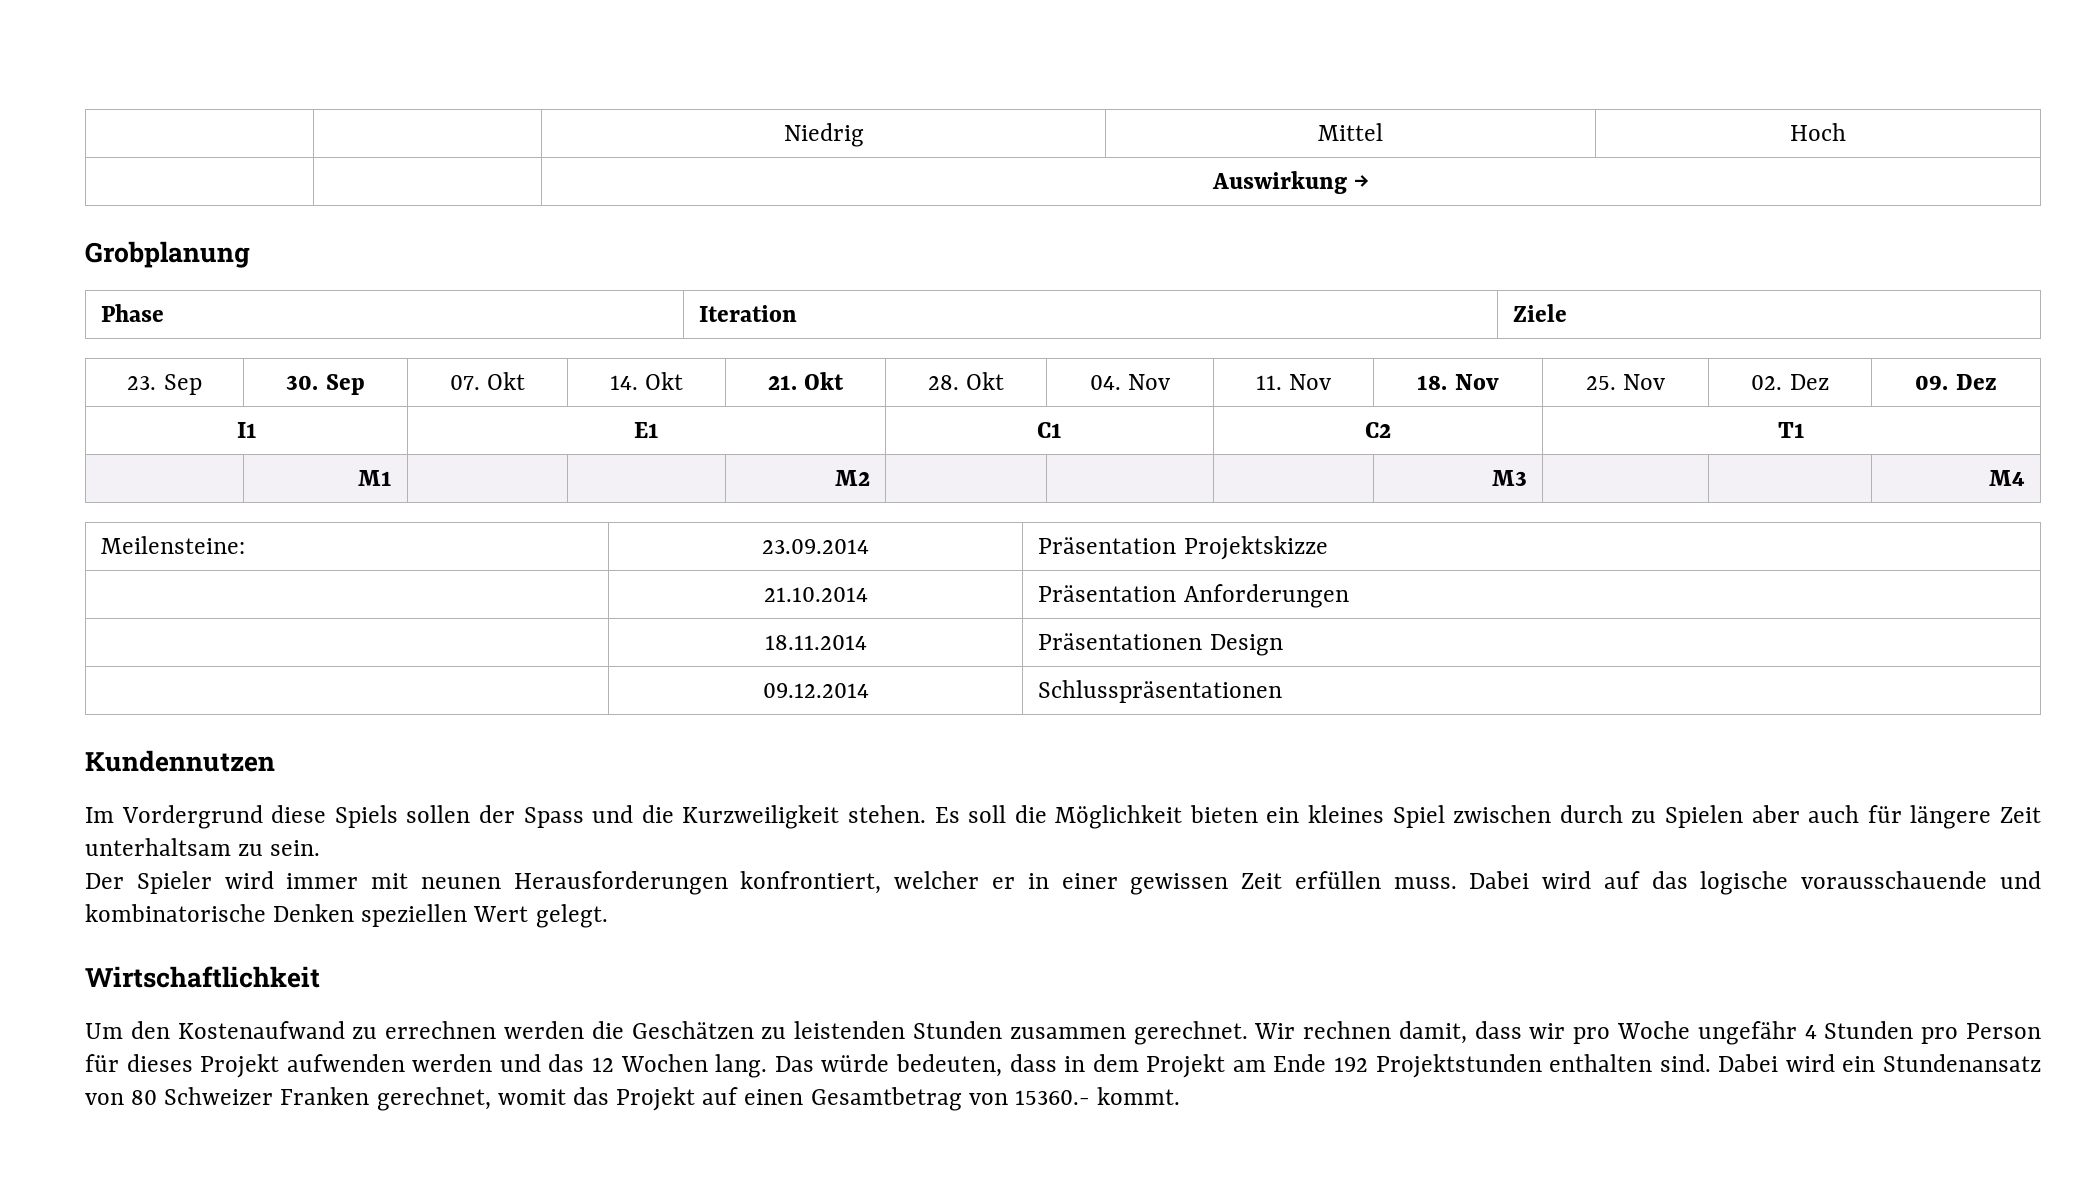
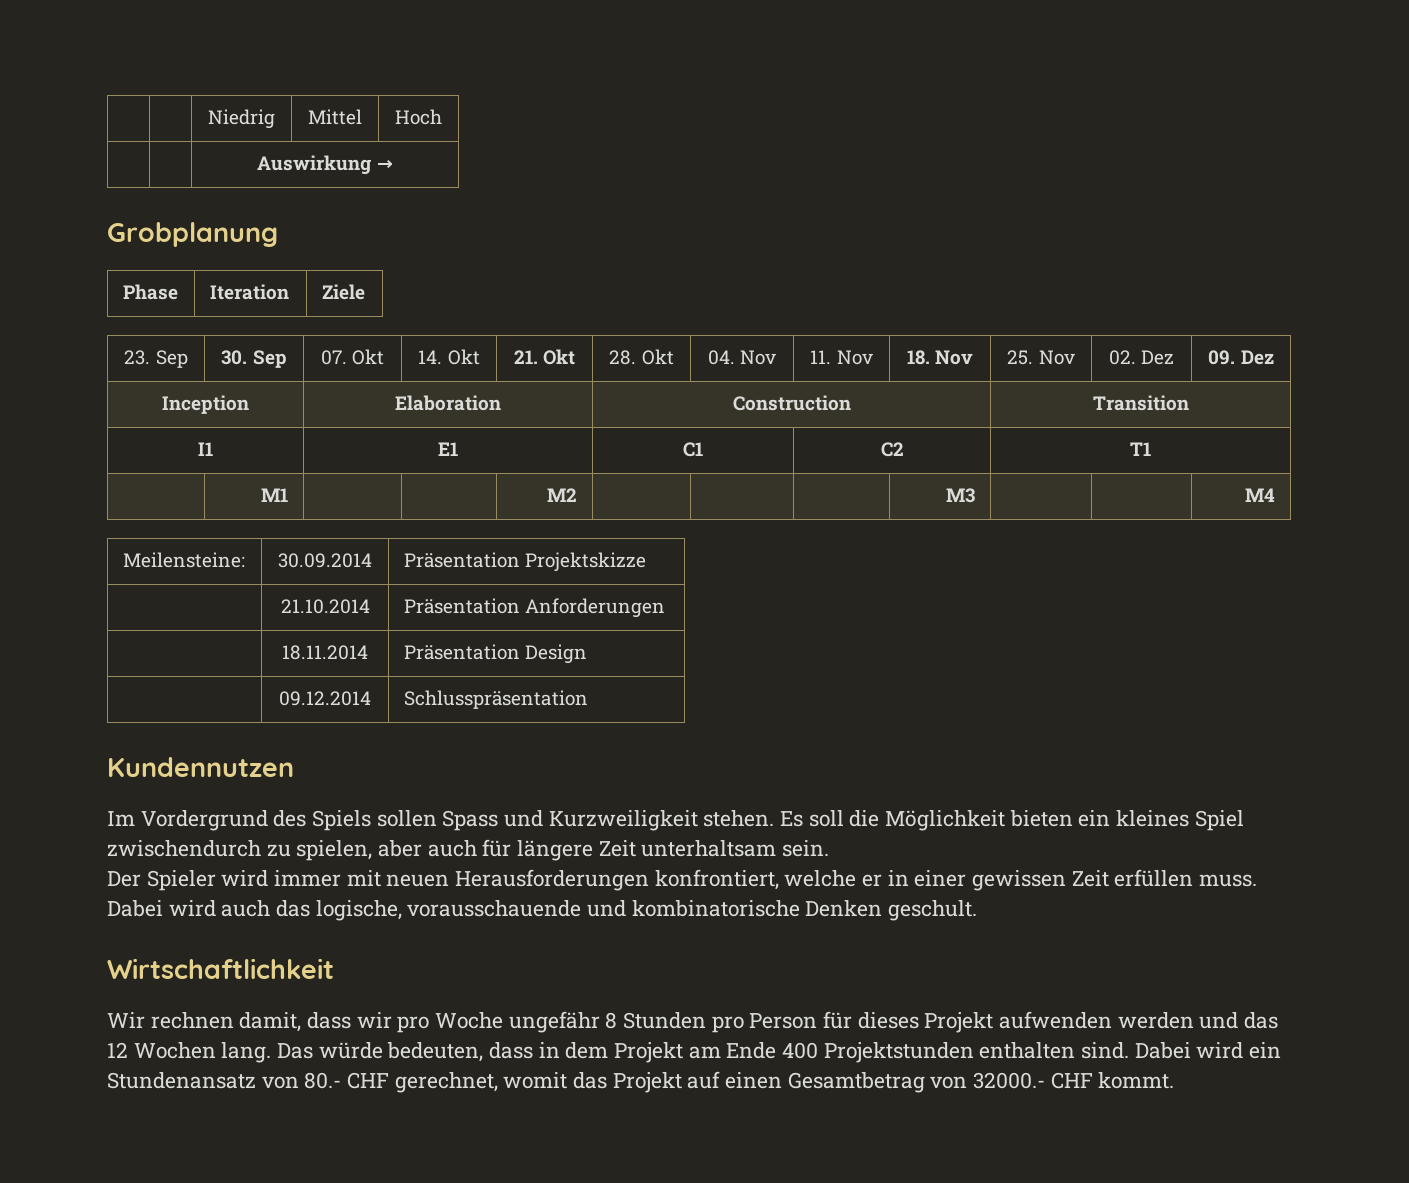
+ Inception | Elaboration | Construction | Transition
- Meilensteine: | 23.09.2014 | Präsentation Projektskizze
+ Meilensteine: | 30.09.2014 | Präsentation Projektskizze
- | 18.11.2014 | Präsentationen Design
+ | 18.11.2014 | Präsentation Design
- | 09.12.2014 | Schlusspräsentationen
+ | 09.12.2014 | Schlusspräsentation
- Im Vordergrund diese Spiels sollen der Spass und die Kurzweiligkeit stehen.
+ Im Vordergrund des Spiels sollen Spass und Kurzweiligkeit stehen.
- Es soll die Möglichkeit bieten ein kleines Spiel zwischen durch zu Spielen aber auch für längere Zeit unterhaltsam zu sein.
+ Es soll die Möglichkeit bieten ein kleines Spiel zwischendurch zu spielen, aber auch für längere Zeit unterhaltsam sein.
- Der Spieler wird immer mit neunen Herausforderungen konfrontiert, welcher er in einer gewissen Zeit erfüllen muss.
+ Der Spieler wird immer mit neuen Herausforderungen konfrontiert, welche er in einer gewissen Zeit erfüllen muss.
- Dabei wird auf das logische vorausschauende und kombinatorische Denken speziellen Wert gelegt.
+ Dabei wird auch das logische, vorausschauende und kombinatorische Denken geschult.
  Wirtschaftlichkeit
- Um den Kostenaufwand zu errechnen werden die Geschätzen zu leistenden Stunden zusammen gerechnet. Wir rechnen damit, dass wir pro Woche ungefähr 4 Stunden pro Person für dieses Projekt aufwenden werden und das 12 Wochen lang.
+ Wir rechnen damit, dass wir pro Woche ungefähr 8 Stunden pro Person für dieses Projekt aufwenden werden und das 12 Wochen lang.
- Das würde bedeuten, dass in dem Projekt am Ende 192 Projektstunden enthalten sind.
+ Das würde bedeuten, dass in dem Projekt am Ende 400 Projektstunden enthalten sind.
- Dabei wird ein Stundenansatz von 80 Schweizer Franken gerechnet, womit das Projekt auf einen Gesamtbetrag von 15360.- kommt.
+ Dabei wird ein Stundenansatz von 80.- CHF gerechnet, womit das Projekt auf einen Gesamtbetrag von 32000.- CHF kommt.

